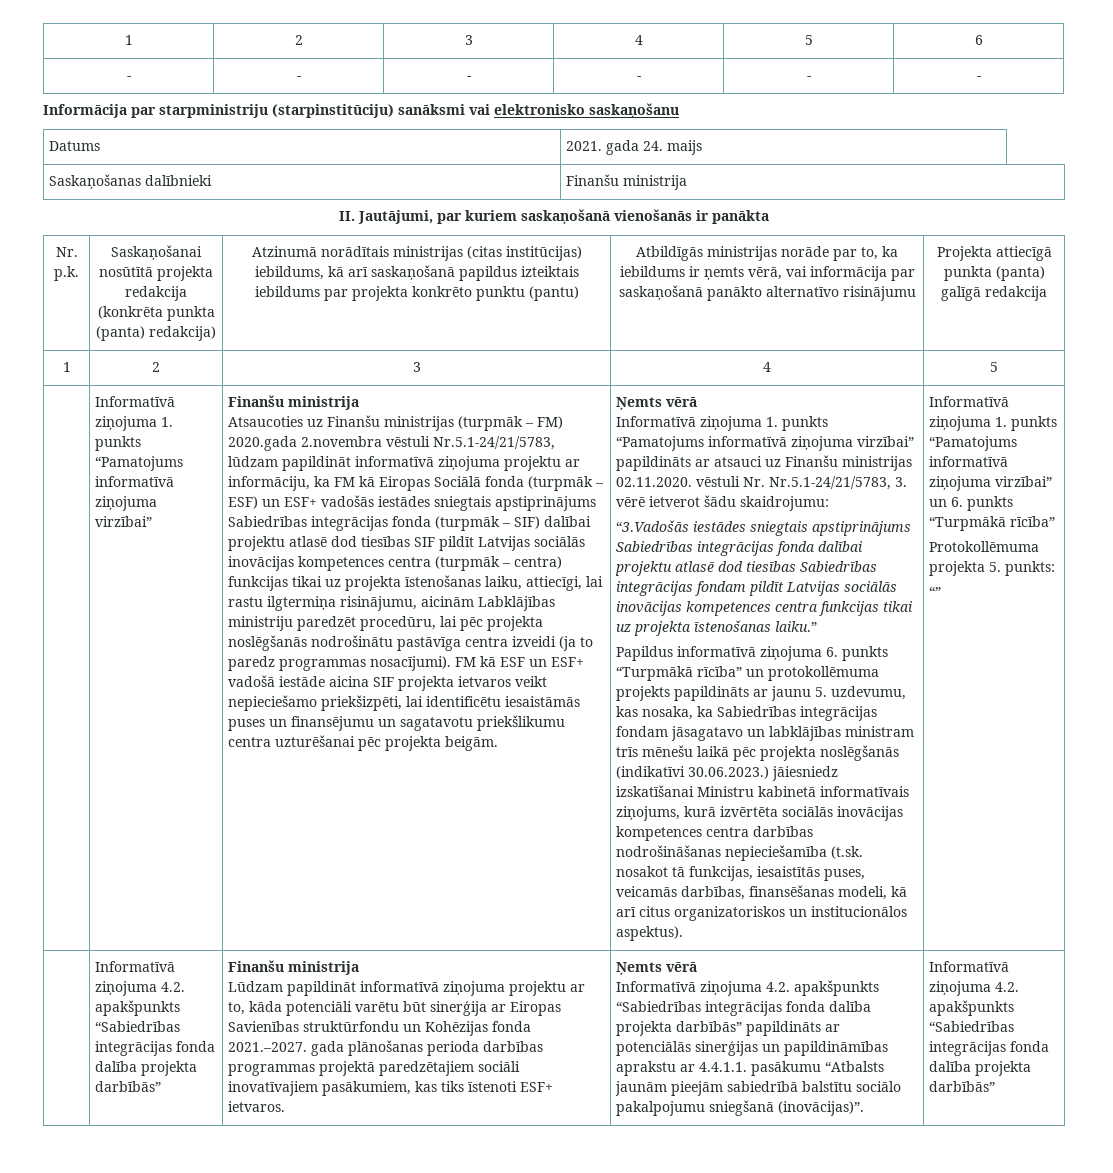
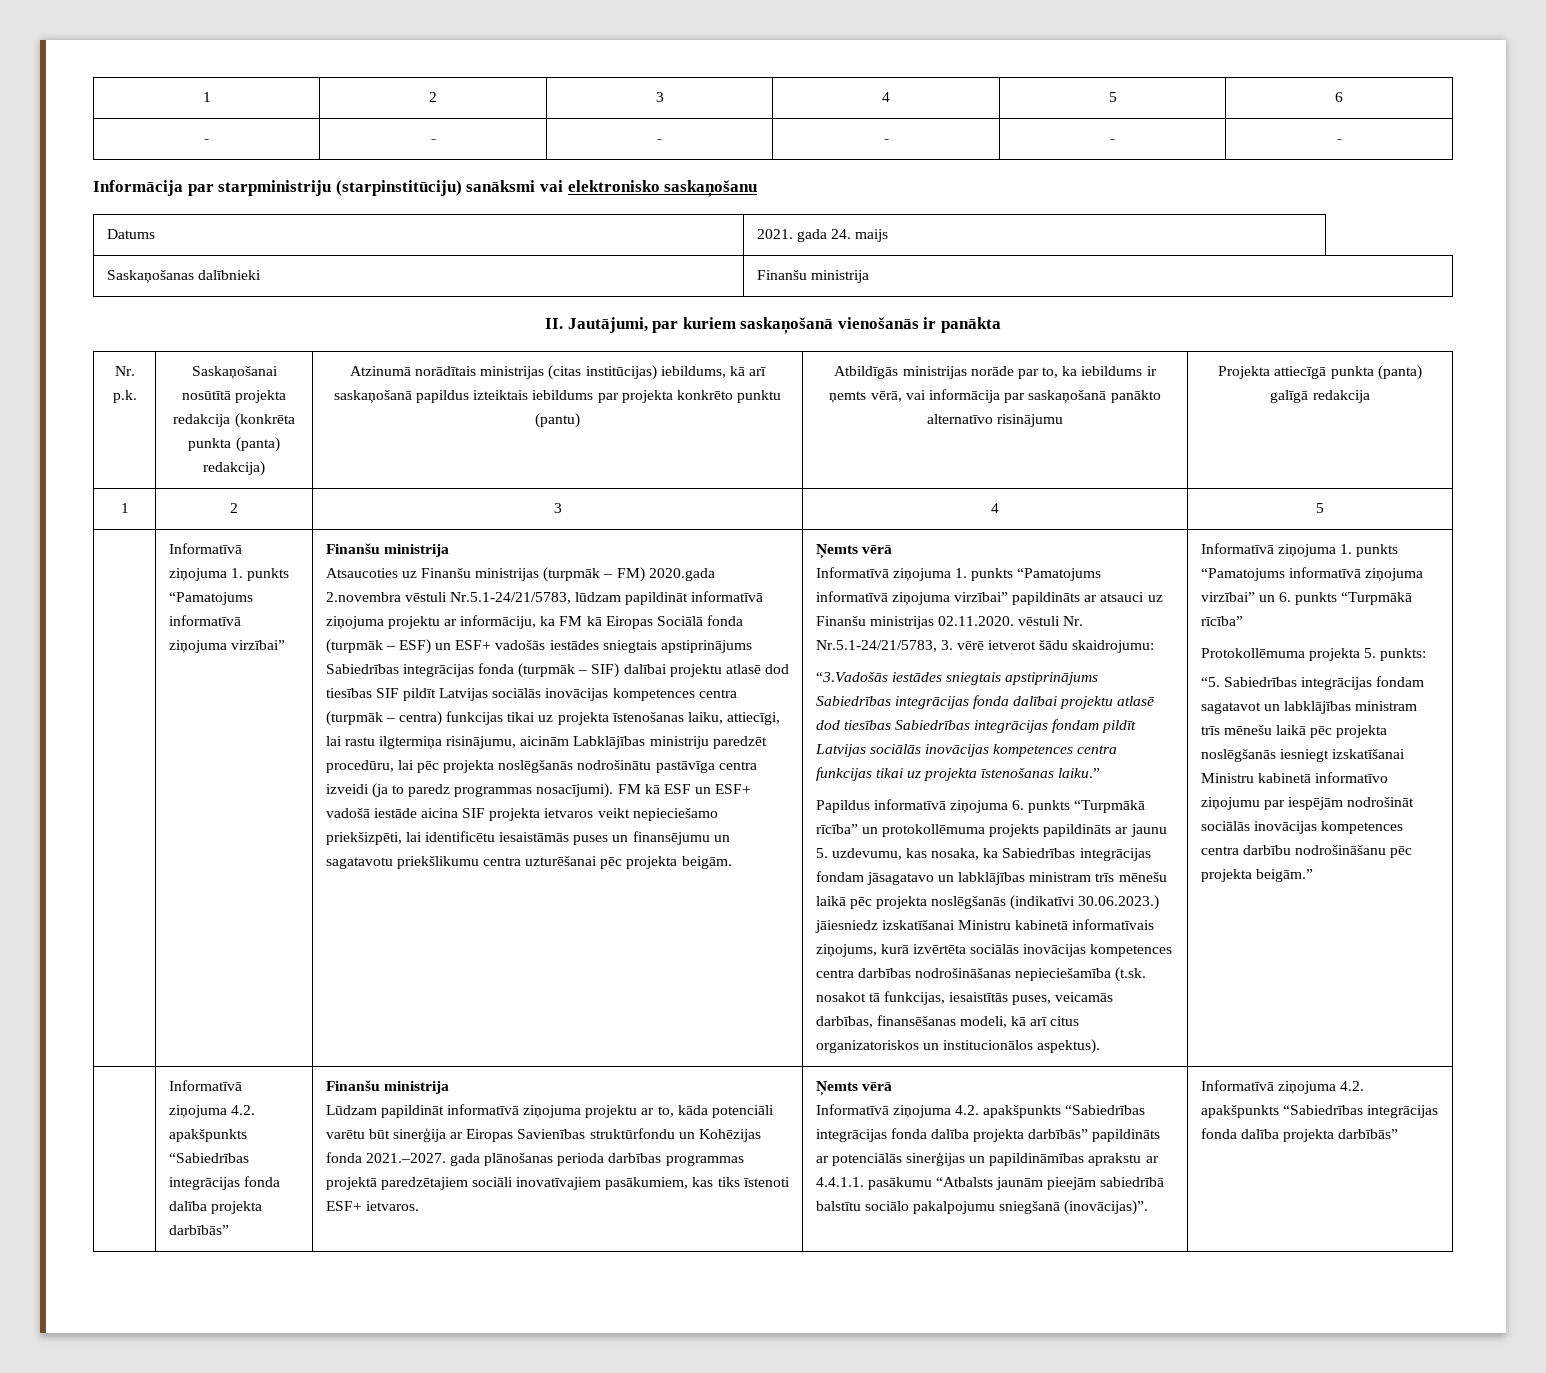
- “”
+ “5. Sabiedrības integrācijas fondam sagatavot un labklājības ministram trīs mēnešu laikā pēc projekta noslēgšanās iesniegt izskatīšanai Ministru kabinetā informatīvo ziņojumu par iespējām nodrošināt sociālās inovācijas kompetences centra darbību nodrošināšanu pēc projekta beigām.”

